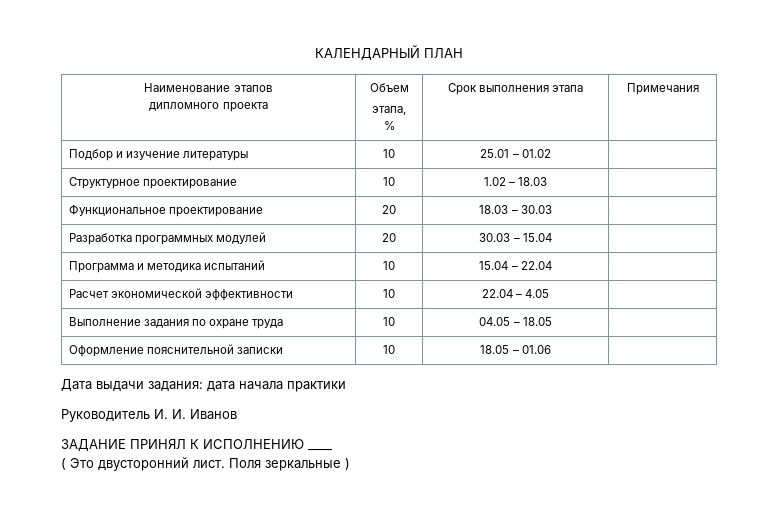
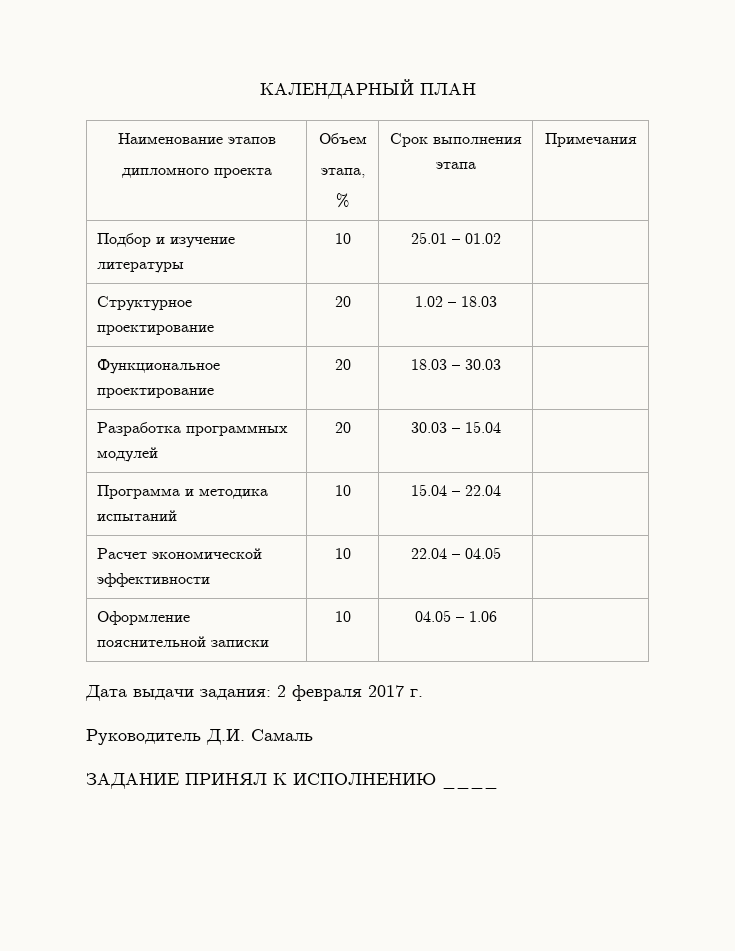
- Структурное проектирование | 10 | 1.02 – 18.03 |
+ Структурное проектирование | 20 | 1.02 – 18.03 |
- Расчет экономической эффективности | 10 | 22.04 – 4.05 |
- Выполнение задания по охране труда | 10 | 04.05 – 18.05 |
+ Расчет экономической эффективности | 10 | 22.04 – 04.05 |
- Оформление пояснительной записки | 10 | 18.05 – 01.06 |
+ Оформление пояснительной записки | 10 | 04.05 – 1.06 |
- Дата выдачи задания: дата начала практики
- Руководитель И. И. Иванов
+ Дата выдачи задания: 2 февраля 2017 г.
+ Руководитель Д.И. Самаль
- ( Это двусторонний лист. Поля зеркальные )

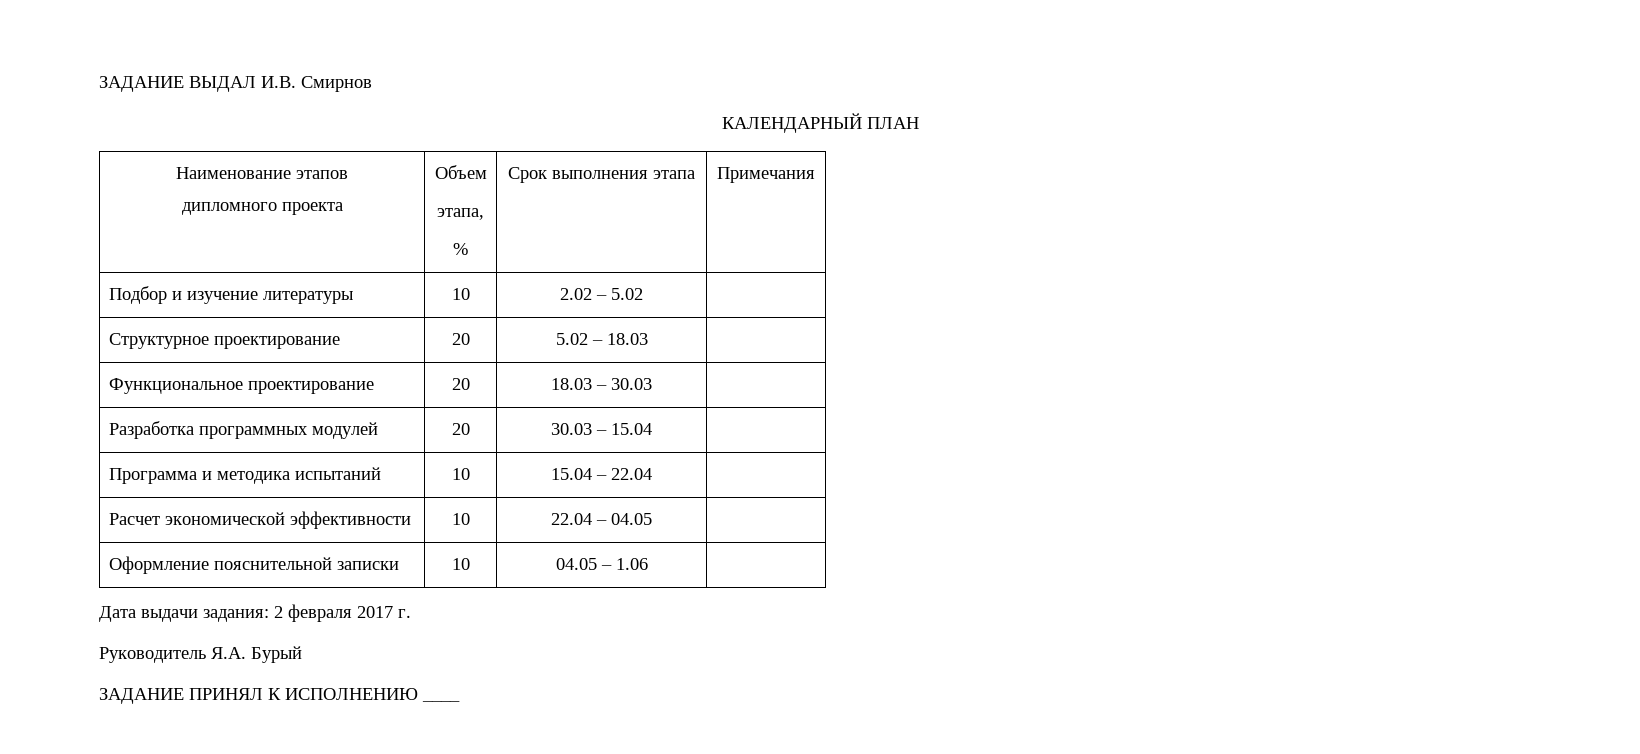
+ ЗАДАНИЕ ВЫДАЛ И.В. Смирнов
- Подбор и изучение литературы | 10 | 25.01 – 01.02 |
+ Подбор и изучение литературы | 10 | 2.02 – 5.02 |
- Структурное проектирование | 20 | 1.02 – 18.03 |
+ Структурное проектирование | 20 | 5.02 – 18.03 |
- Руководитель Д.И. Самаль
+ Руководитель Я.А. Бурый

